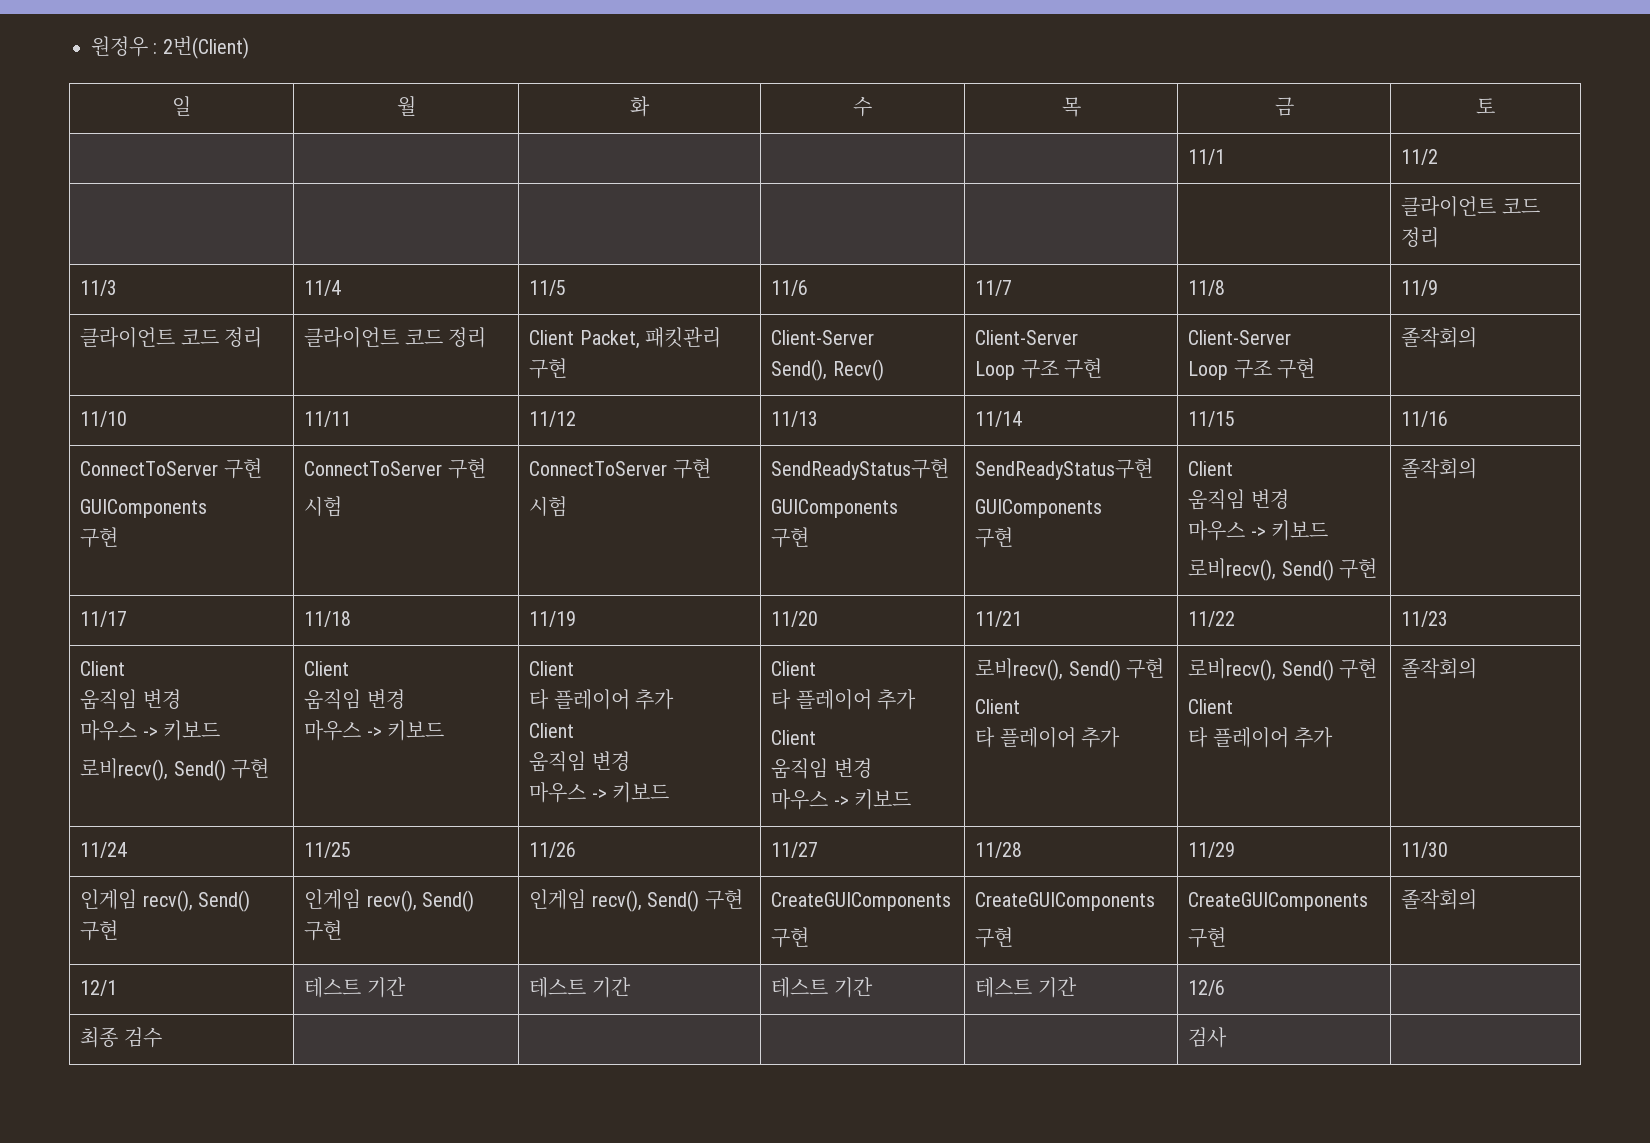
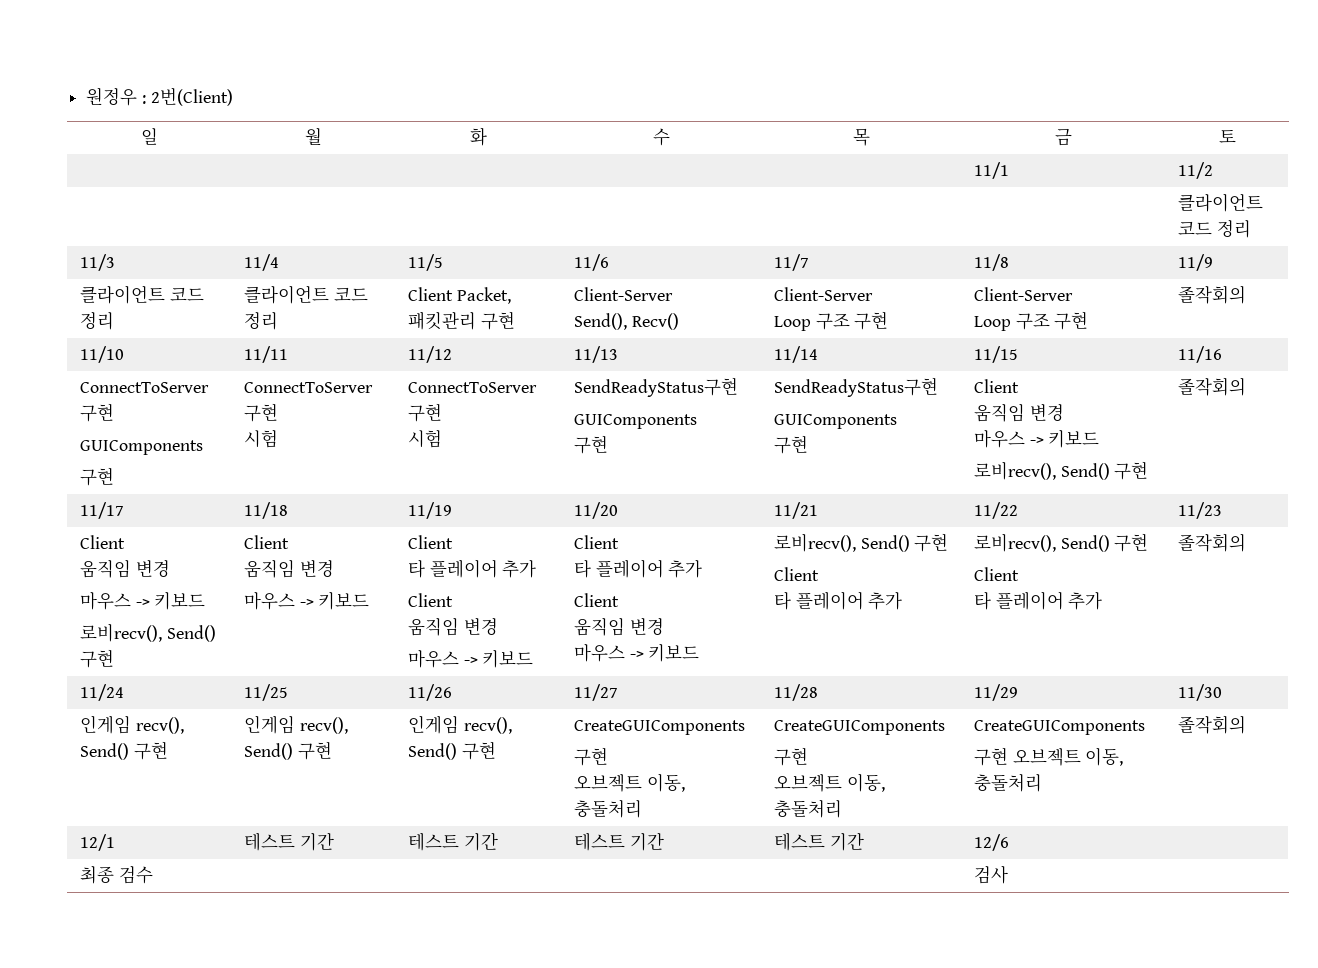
  인게임 recv(), Send() 구현 | 인게임 recv(), Send() 구현 | 인게임 recv(), Send() 구현 | CreateGUIComponents
- 구현 | CreateGUIComponents
- 구현 | CreateGUIComponents
- 구현 | 졸작회의
+ 구현
+ 오브젝트 이동, 충돌처리 | CreateGUIComponents
+ 구현
+ 오브젝트 이동, 충돌처리 | CreateGUIComponents
+ 구현 오브젝트 이동, 충돌처리 | 졸작회의

